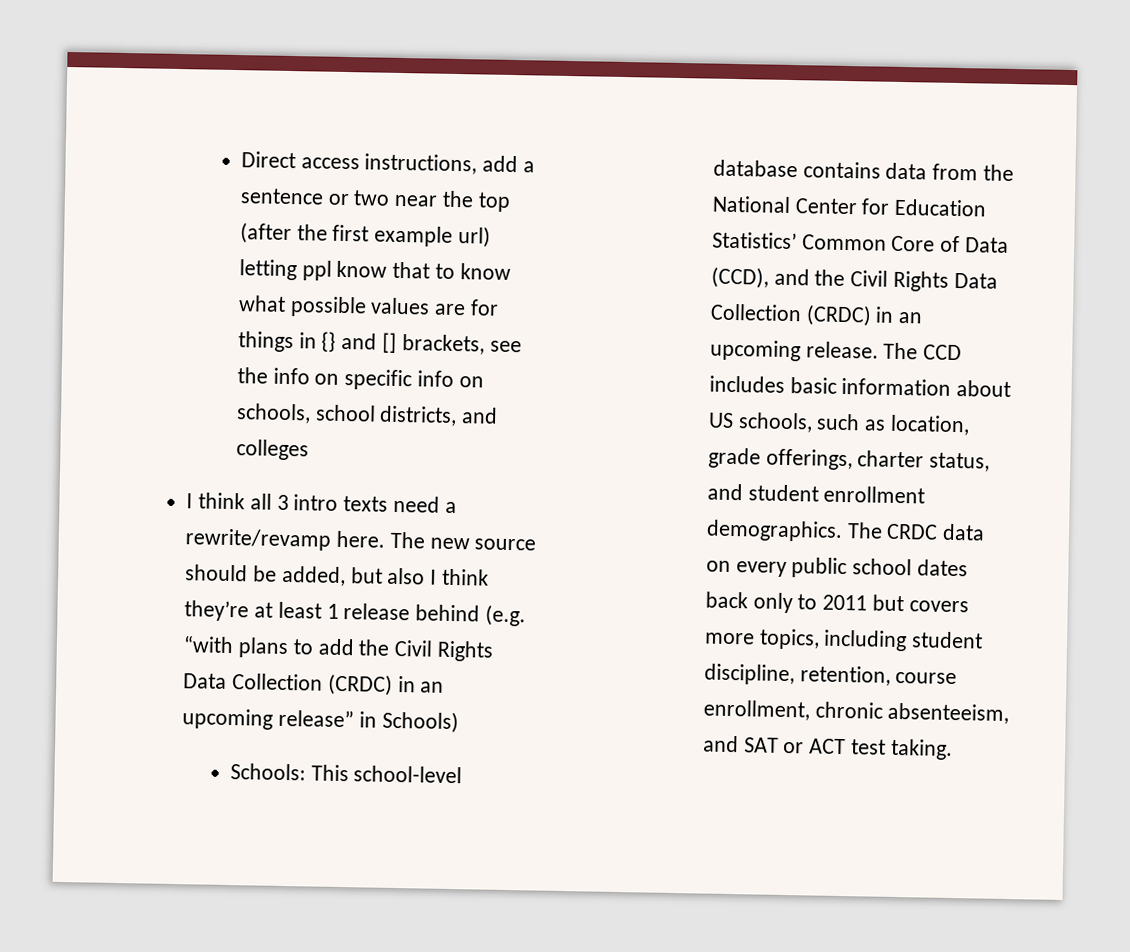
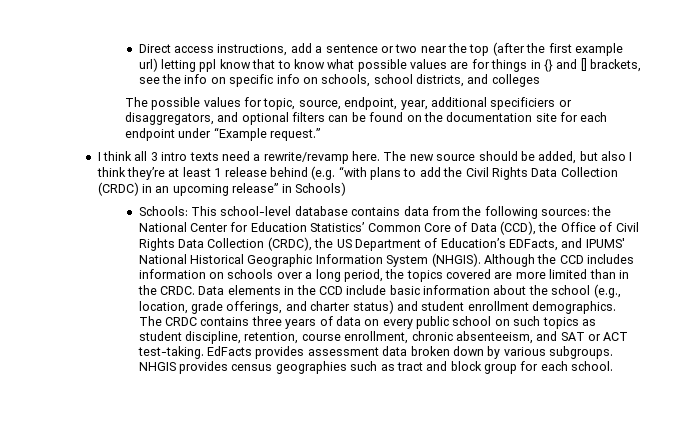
+ The possible values for topic, source, endpoint, year, additional specificiers or disaggregators, and optional filters can be found on the documentation site for each endpoint under “Example request.”
- Schools: This school-level database contains data from the National Center for Education Statistics’ Common Core of Data (CCD), and the Civil Rights Data Collection (CRDC) in an upcoming release. The CCD includes basic information about US schools, such as location, grade offerings, charter status, and student enrollment demographics.
+ Schools: This school-level database contains data from the following sources: the National Center for Education Statistics’ Common Core of Data (CCD), the Office of Civil Rights Data Collection (CRDC), the US Department of Education’s EDFacts, and IPUMS' National Historical Geographic Information System (NHGIS). Although the CCD includes information on schools over a long period, the topics covered are more limited than in the CRDC. Data elements in the CCD include basic information about the school (e.g., location, grade offerings, and charter status) and student enrollment demographics.
- The CRDC data on every public school dates back only to 2011 but covers more topics, including student discipline, retention, course enrollment, chronic absenteeism, and SAT or ACT test taking.
+ The CRDC contains three years of data on every public school on such topics as student discipline, retention, course enrollment, chronic absenteeism, and SAT or ACT test-taking. EdFacts provides assessment data broken down by various subgroups. NHGIS provides census geographies such as tract and block group for each school.

